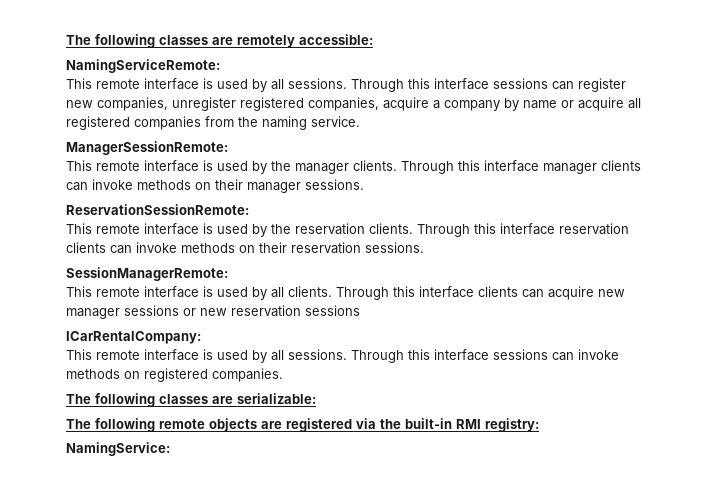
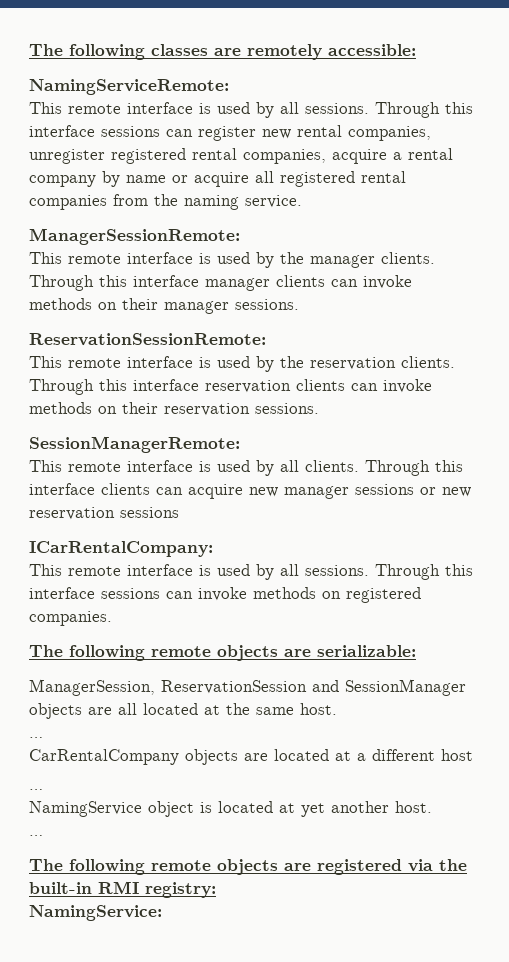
- Through this interface sessions can register new companies, unregister registered companies, acquire a company by name or acquire all registered companies from the naming service.
+ Through this interface sessions can register new rental companies, unregister registered rental companies, acquire a rental company by name or acquire all registered rental companies from the naming service.
- The following classes are serializable:
+ The following remote objects are serializable:
+ ManagerSession, ReservationSession and SessionManager objects are all located at the same host.
+ …
+ CarRentalCompany objects are located at a different host
+ …
+ NamingService object is located at yet another host.
+ …

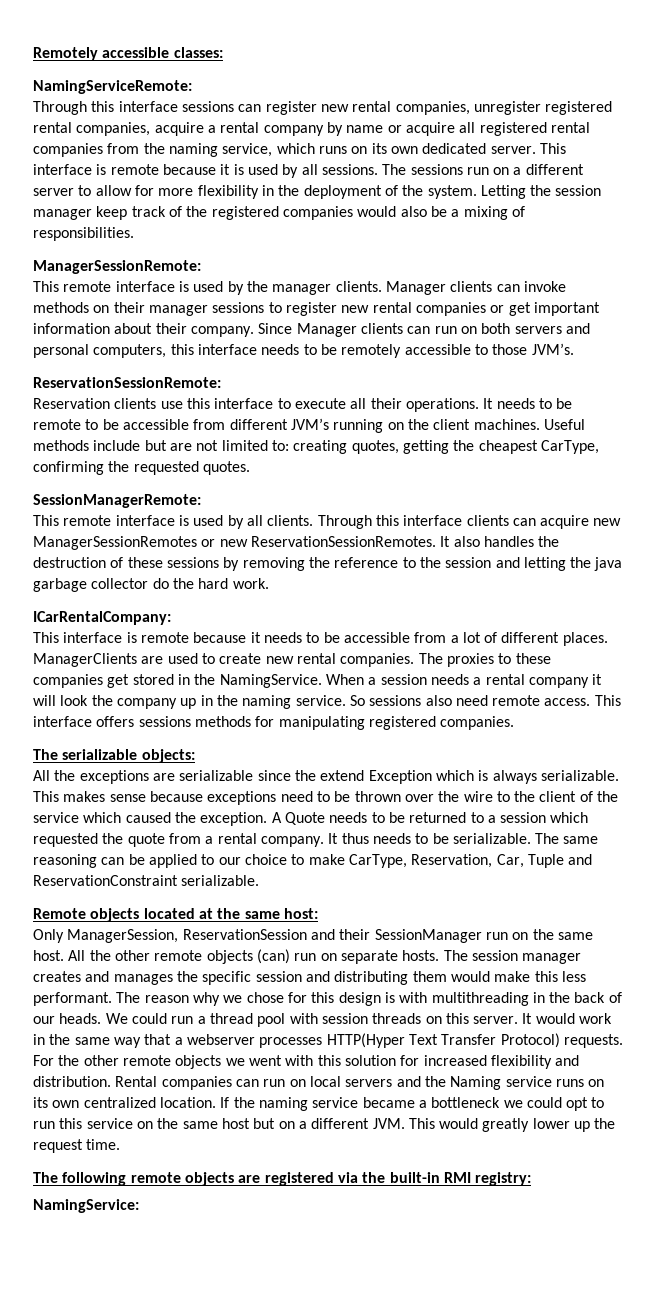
- The following classes are remotely accessible:
+ Remotely accessible classes:
  NamingServiceRemote:
- This remote interface is used by all sessions. Through this interface sessions can register new rental companies, unregister registered rental companies, acquire a rental company by name or acquire all registered rental companies from the naming service.
+ Through this interface sessions can register new rental companies, unregister registered rental companies, acquire a rental company by name or acquire all registered rental companies from the naming service, which runs on its own dedicated server. This interface is remote because it is used by all sessions. The sessions run on a different server to allow for more flexibility in the deployment of the system. Letting the session manager keep track of the registered companies would also be a mixing of responsibilities.
- Through this interface manager clients can invoke methods on their manager sessions.
+ Manager clients can invoke methods on their manager sessions to register new rental companies or get important information about their company. Since Manager clients can run on both servers and personal computers, this interface needs to be remotely accessible to those JVM’s.
  ReservationSessionRemote:
- This remote interface is used by the reservation clients. Through this interface reservation clients can invoke methods on their reservation sessions.
+ Reservation clients use this interface to execute all their operations. It needs to be remote to be accessible from different JVM’s running on the client machines. Useful methods include but are not limited to: creating quotes, getting the cheapest CarType, confirming the requested quotes.
- Through this interface clients can acquire new manager sessions or new reservation sessions
+ Through this interface clients can acquire new ManagerSessionRemotes or new ReservationSessionRemotes. It also handles the destruction of these sessions by removing the reference to the session and letting the java garbage collector do the hard work.
- This remote interface is used by all sessions. Through this interface sessions can invoke methods on registered companies.
- The following remote objects are serializable:
- ManagerSession, ReservationSession and SessionManager objects are all located at the same host.
- …
- CarRentalCompany objects are located at a different host
- …
- NamingService object is located at yet another host.
- …
+ This interface is remote because it needs to be accessible from a lot of different places. ManagerClients are used to create new rental companies. The proxies to these companies get stored in the NamingService. When a session needs a rental company it will look the company up in the naming service. So sessions also need remote access. This interface offers sessions methods for manipulating registered companies.
+ The serializable objects:
+ All the exceptions are serializable since the extend Exception which is always serializable. This makes sense because exceptions need to be thrown over the wire to the client of the service which caused the exception. A Quote needs to be returned to a session which requested the quote from a rental company. It thus needs to be serializable. The same reasoning can be applied to our choice to make CarType, Reservation, Car, Tuple and ReservationConstraint serializable.
+ Remote objects located at the same host:
+ Only ManagerSession, ReservationSession and their SessionManager run on the same host. All the other remote objects (can) run on separate hosts. The session manager creates and manages the specific session and distributing them would make this less performant. The reason why we chose for this design is with multithreading in the back of our heads. We could run a thread pool with session threads on this server. It would work in the same way that a webserver processes HTTP(Hyper Text Transfer Protocol) requests. For the other remote objects we went with this solution for increased flexibility and distribution. Rental companies can run on local servers and the Naming service runs on its own centralized location. If the naming service became a bottleneck we could opt to run this service on the same host but on a different JVM. This would greatly lower up the request time.

